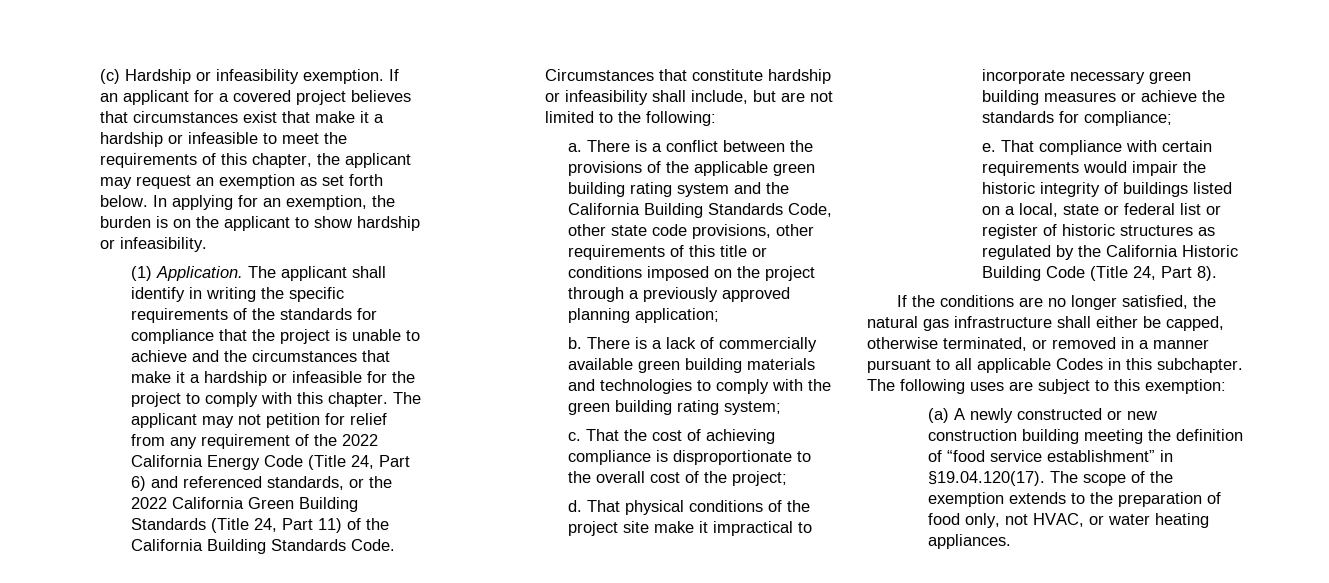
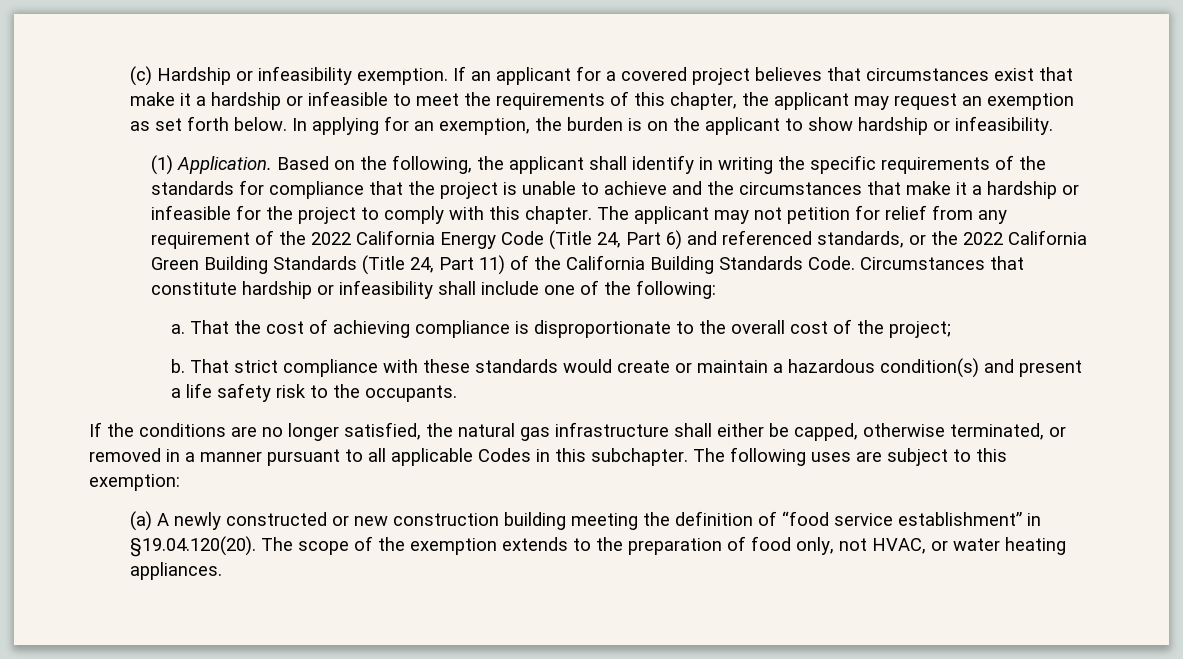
- The applicant shall identify in writing the specific requirements of the standards for compliance that the project is unable to achieve and the circumstances that make it a hardship or infeasible for the project to comply with this chapter.
+ Based on the following, the applicant shall identify in writing the specific requirements of the standards for compliance that the project is unable to achieve and the circumstances that make it a hardship or infeasible for the project to comply with this chapter.
- Circumstances that constitute hardship or infeasibility shall include, but are not limited to the following:
- a. There is a conflict between the provisions of the applicable green building rating system and the California Building Standards Code, other state code provisions, other requirements of this title or conditions imposed on the project through a previously approved planning application;
- b. There is a lack of commercially available green building materials and technologies to comply with the green building rating system;
- c.
+ Circumstances that constitute hardship or infeasibility shall include one of the following:
+ a.
- d. That physical conditions of the project site make it impractical to incorporate necessary green building measures or achieve the standards for compliance;
- e. That compliance with certain requirements would impair the historic integrity of buildings listed on a local, state or federal list or register of historic structures as regulated by the California Historic Building Code (Title 24, Part 8).
+ b. That strict compliance with these standards would create or maintain a hazardous condition(s) and present a life safety risk to the occupants.
- (a) A newly constructed or new construction building meeting the definition of “food service establishment” in §19.04.120(17). The scope of the exemption extends to the preparation of food only, not HVAC, or water heating appliances.
+ (a) A newly constructed or new construction building meeting the definition of “food service establishment” in §19.04.120(20). The scope of the exemption extends to the preparation of food only, not HVAC, or water heating appliances.

